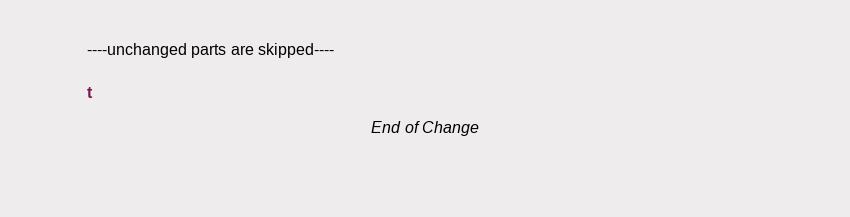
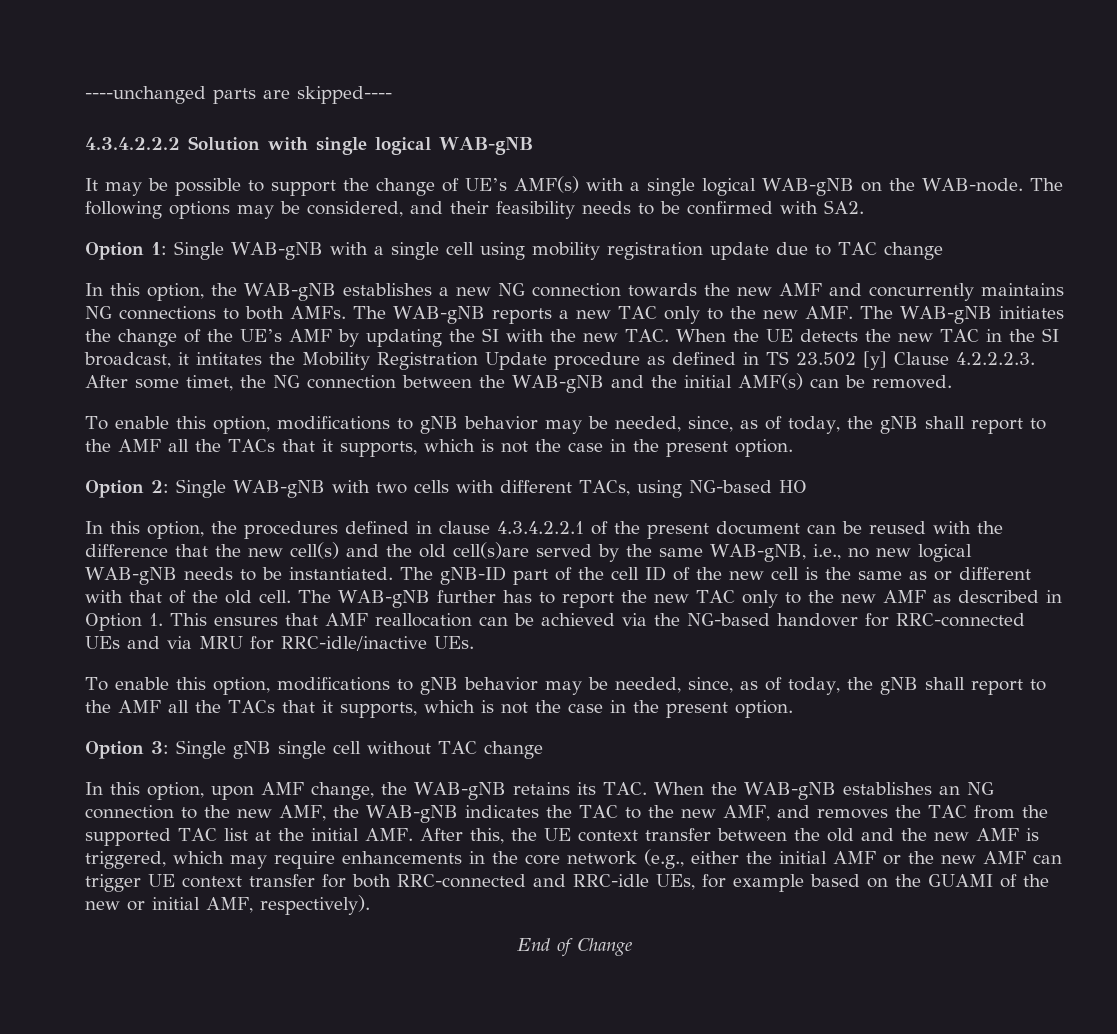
- t
+ 4.3.4.2.2.2 Solution with single logical WAB-gNB
+ It may be possible to support the change of UE’s AMF(s) with a single logical WAB-gNB on the WAB-node. The following options may be considered, and their feasibility needs to be confirmed with SA2.
+ Option 1: Single WAB-gNB with a single cell using mobility registration update due to TAC change
+ In this option, the WAB-gNB establishes a new NG connection towards the new AMF and concurrently maintains NG connections to both AMFs. The WAB-gNB reports a new TAC only to the new AMF. The WAB-gNB initiates the change of the UE’s AMF by updating the SI with the new TAC. When the UE detects the new TAC in the SI broadcast, it intitates the Mobility Registration Update procedure as defined in TS 23.502 [y] Clause 4.2.2.2.3. After some timet, the NG connection between the WAB-gNB and the initial AMF(s) can be removed.
+ To enable this option, modifications to gNB behavior may be needed, since, as of today, the gNB shall report to the AMF all the TACs that it supports, which is not the case in the present option.
+ Option 2: Single WAB-gNB with two cells with different TACs, using NG-based HO
+ In this option, the procedures defined in clause 4.3.4.2.2.1 of the present document can be reused with the difference that the new cell(s) and the old cell(s)are served by the same WAB-gNB, i.e., no new logical WAB-gNB needs to be instantiated. The gNB-ID part of the cell ID of the new cell is the same as or different with that of the old cell. The WAB-gNB further has to report the new TAC only to the new AMF as described in Option 1. This ensures that AMF reallocation can be achieved via the NG-based handover for RRC-connected UEs and via MRU for RRC-idle/inactive UEs.
+ To enable this option, modifications to gNB behavior may be needed, since, as of today, the gNB shall report to the AMF all the TACs that it supports, which is not the case in the present option.
+ Option 3: Single gNB single cell without TAC change
+ In this option, upon AMF change, the WAB-gNB retains its TAC. When the WAB-gNB establishes an NG connection to the new AMF, the WAB-gNB indicates the TAC to the new AMF, and removes the TAC from the supported TAC list at the initial AMF. After this, the UE context transfer between the old and the new AMF is triggered, which may require enhancements in the core network (e.g., either the initial AMF or the new AMF can trigger UE context transfer for both RRC-connected and RRC-idle UEs, for example based on the GUAMI of the new or initial AMF, respectively).

